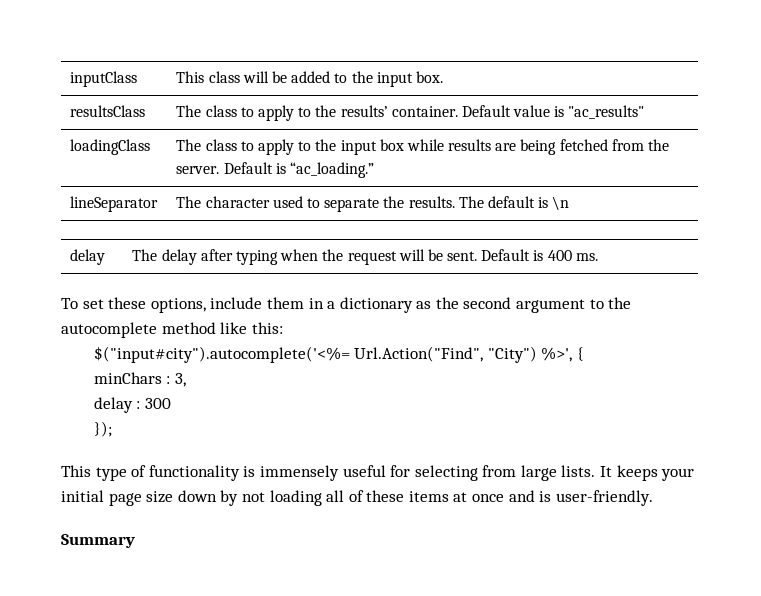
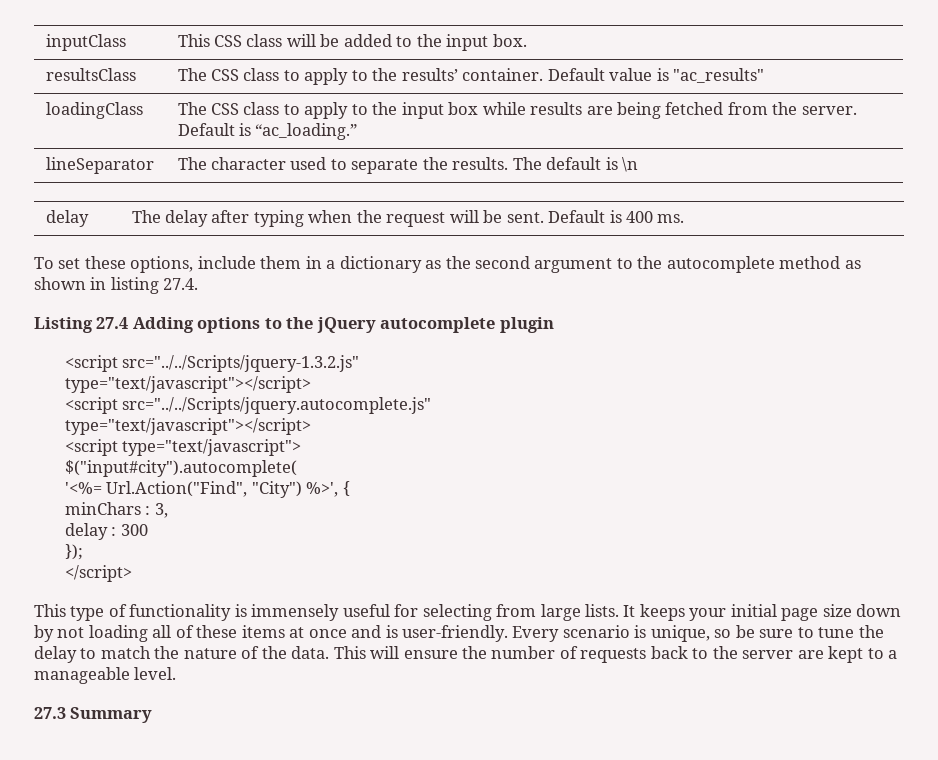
- inputClass | This class will be added to the input box.
+ inputClass | This CSS class will be added to the input box.
- resultsClass | The class to apply to the results’ container. Default value is "ac_results"
+ resultsClass | The CSS class to apply to the results’ container. Default value is "ac_results"
- loadingClass | The class to apply to the input box while results are being fetched from the server. Default is “ac_loading.”
+ loadingClass | The CSS class to apply to the input box while results are being fetched from the server. Default is “ac_loading.”
- To set these options, include them in a dictionary as the second argument to the autocomplete method like this:
- $("input#city").autocomplete('<%= Url.Action("Find", "City") %>', {
+ To set these options, include them in a dictionary as the second argument to the autocomplete method as shown in listing 27.4.
+ Listing 27.4 Adding options to the jQuery autocomplete plugin
+ <script src="../../Scripts/jquery-1.3.2.js"
+ type="text/javascript"></script>
+ <script src="../../Scripts/jquery.autocomplete.js"
+ type="text/javascript"></script>
+ <script type="text/javascript">
+ $("input#city").autocomplete(
+ '<%= Url.Action("Find", "City") %>', {
+ </script>
- It keeps your initial page size down by not loading all of these items at once and is user-friendly.
- Summary
+ It keeps your initial page size down by not loading all of these items at once and is user-friendly. Every scenario is unique, so be sure to tune the delay to match the nature of the data. This will ensure the number of requests back to the server are kept to a manageable level.
+ 27.3 Summary

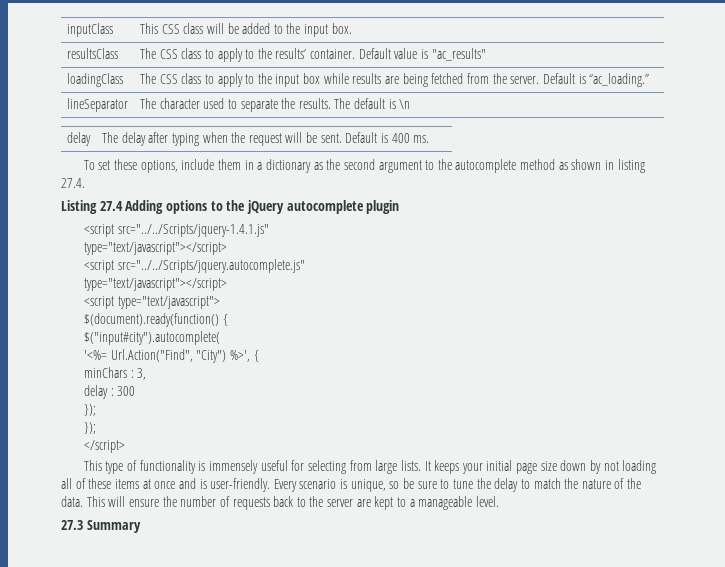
- <script src="../../Scripts/jquery-1.3.2.js"
+ <script src="../../Scripts/jquery-1.4.1.js"
+ $(document).ready(function() {
  delay : 300
+ });

